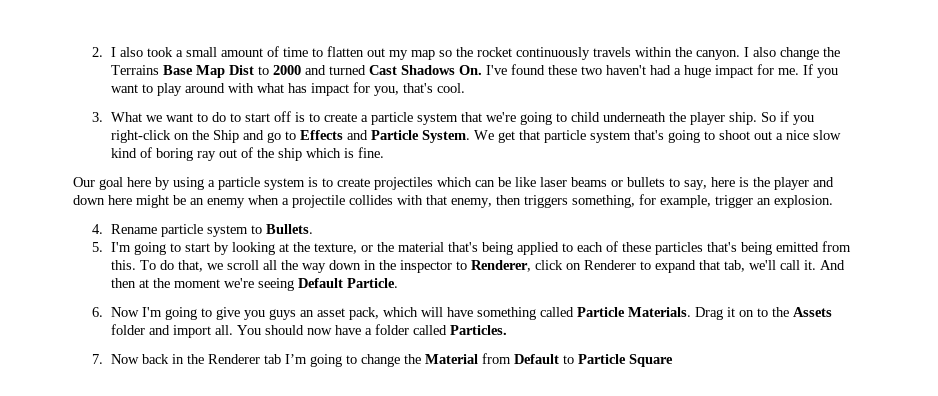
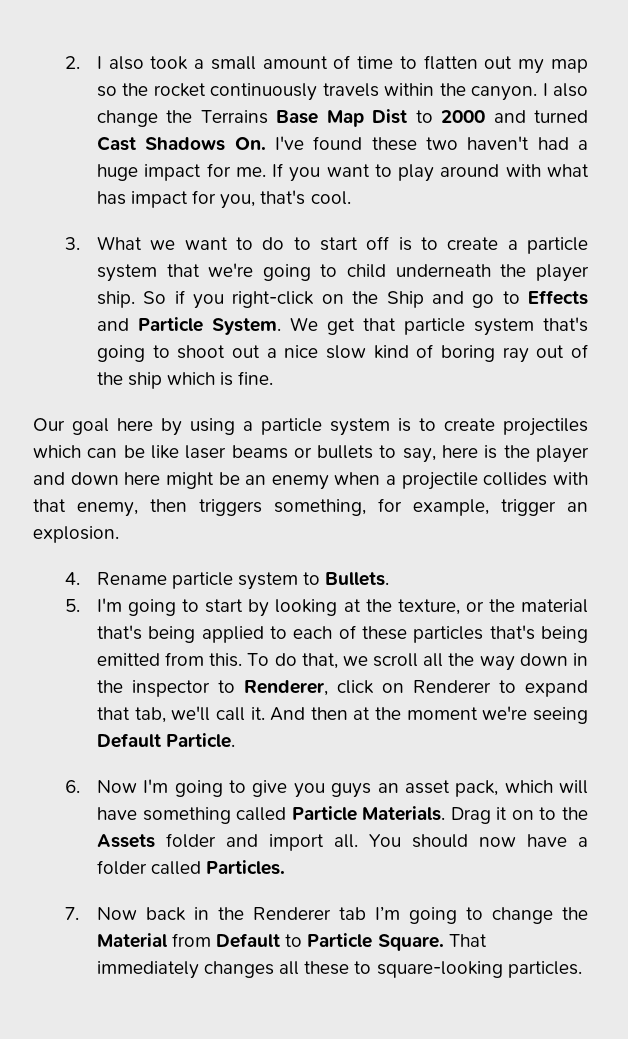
- 7. Now back in the Renderer tab I’m going to change the Material from Default to Particle Square
+ 7. Now back in the Renderer tab I’m going to change the Material from Default to Particle Square. That immediately changes all these to square-looking particles.

